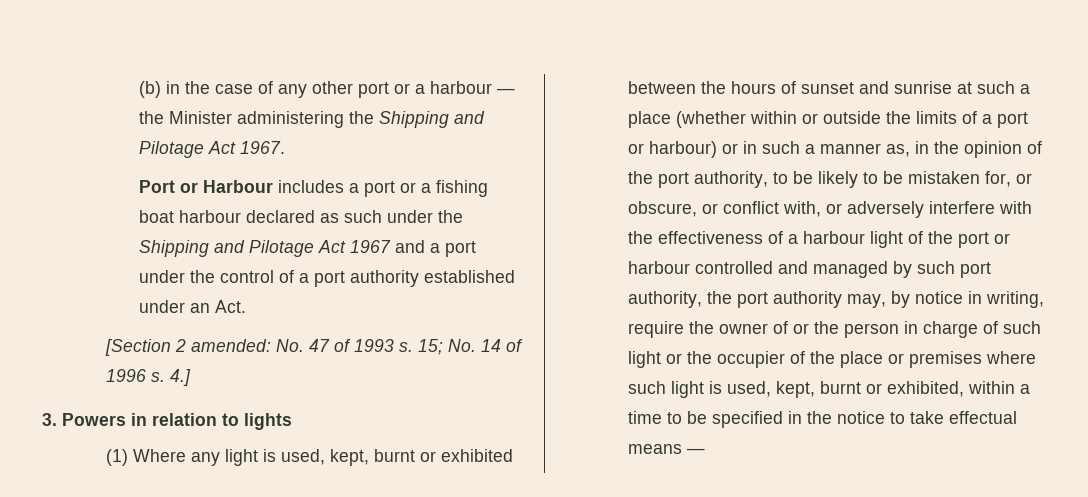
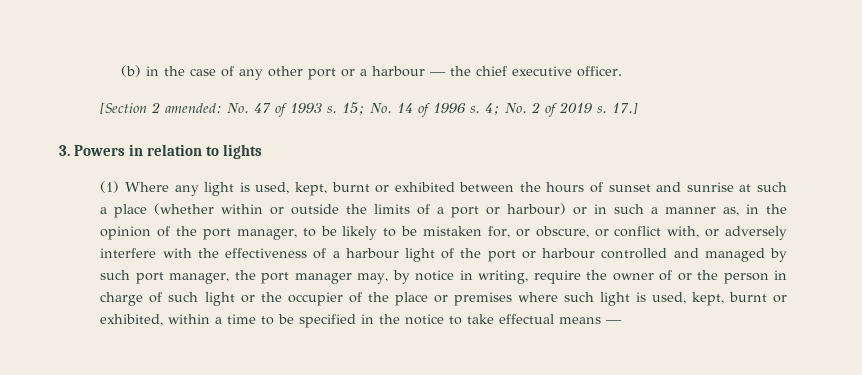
- (b) in the case of any other port or a harbour — the Minister administering the Shipping and Pilotage Act 1967.
- Port or Harbour includes a port or a fishing boat harbour declared as such under the Shipping and Pilotage Act 1967 and a port under the control of a port authority established under an Act.
+ (b) in the case of any other port or a harbour — the chief executive officer.
- 4.]
+ 4; No. 2 of 2019 s. 17.]
- (1) Where any light is used, kept, burnt or exhibited between the hours of sunset and sunrise at such a place (whether within or outside the limits of a port or harbour) or in such a manner as, in the opinion of the port authority, to be likely to be mistaken for, or obscure, or conflict with, or adversely interfere with the effectiveness of a harbour light of the port or harbour controlled and managed by such port authority, the port authority may, by notice in writing, require the owner of or the person in charge of such light or the occupier of the place or premises where such light is used, kept, burnt or exhibited, within a time to be specified in the notice to take effectual means —
+ (1) Where any light is used, kept, burnt or exhibited between the hours of sunset and sunrise at such a place (whether within or outside the limits of a port or harbour) or in such a manner as, in the opinion of the port manager, to be likely to be mistaken for, or obscure, or conflict with, or adversely interfere with the effectiveness of a harbour light of the port or harbour controlled and managed by such port manager, the port manager may, by notice in writing, require the owner of or the person in charge of such light or the occupier of the place or premises where such light is used, kept, burnt or exhibited, within a time to be specified in the notice to take effectual means —

